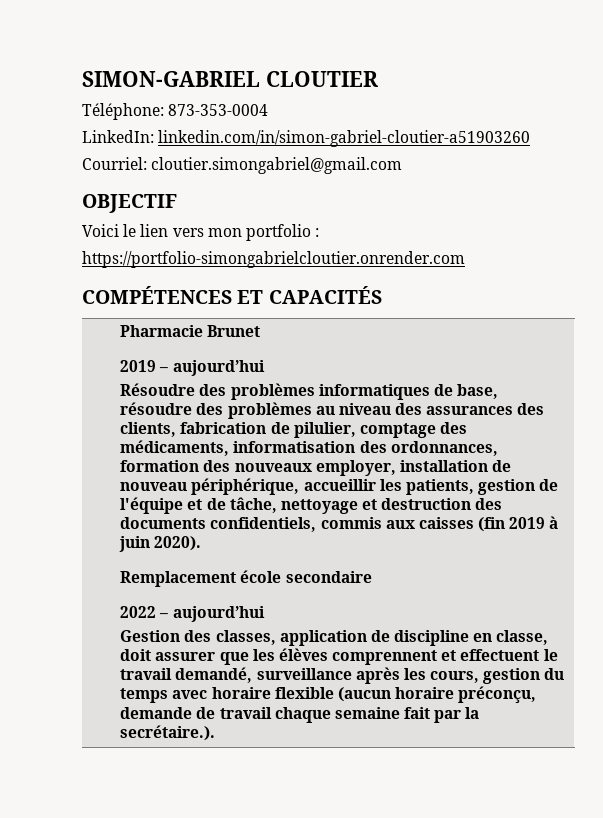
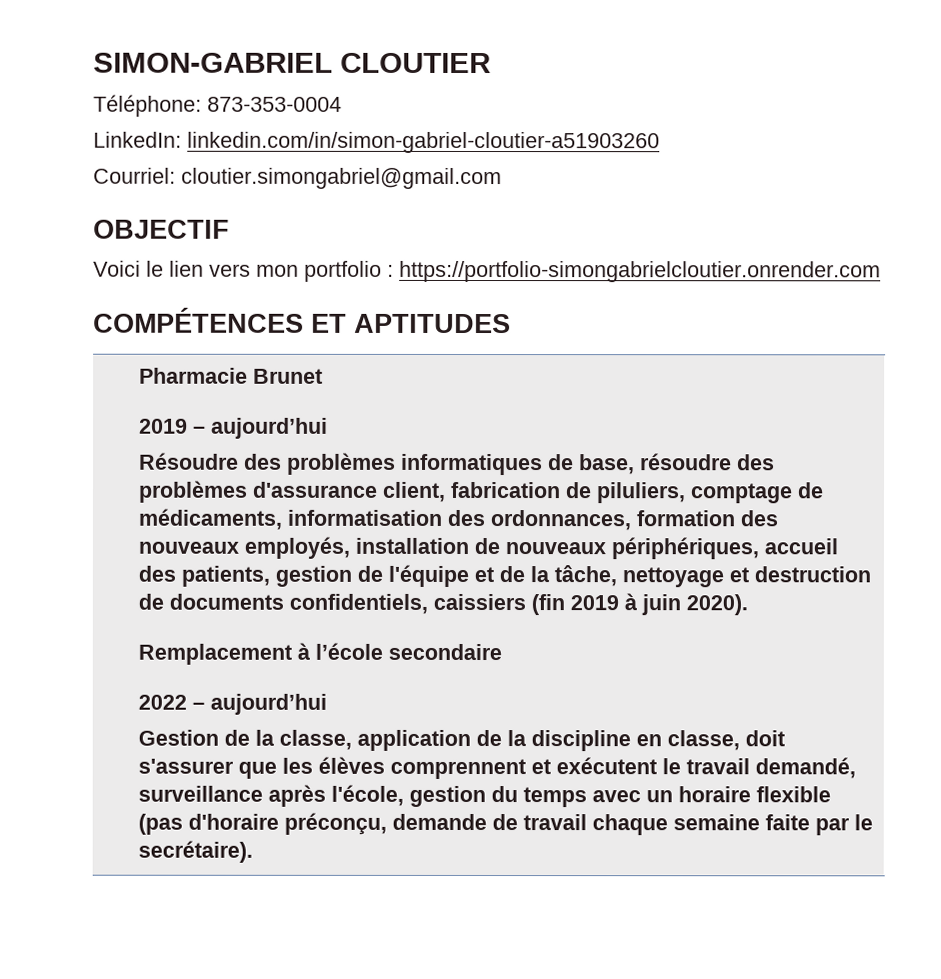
- Voici le lien vers mon portfolio :
- https://portfolio-simongabrielcloutier.onrender.com
+ Voici le lien vers mon portfolio : https://portfolio-simongabrielcloutier.onrender.com
- COMPÉTENCES ET CAPACITÉS
+ COMPÉTENCES ET APTITUDES
- Résoudre des problèmes informatiques de base, résoudre des problèmes au niveau des assurances des clients, fabrication de pilulier, comptage des médicaments, informatisation des ordonnances, formation des nouveaux employer, installation de nouveau périphérique, accueillir les patients, gestion de l'équipe et de tâche, nettoyage et destruction des documents confidentiels, commis aux caisses (fin 2019 à juin 2020).
+ Résoudre des problèmes informatiques de base, résoudre des problèmes d'assurance client, fabrication de piluliers, comptage de médicaments, informatisation des ordonnances, formation des nouveaux employés, installation de nouveaux périphériques, accueil des patients, gestion de l'équipe et de la tâche, nettoyage et destruction de documents confidentiels, caissiers (fin 2019 à juin 2020).
- Remplacement école secondaire
+ Remplacement à l’école secondaire
- Gestion des classes, application de discipline en classe, doit assurer que les élèves comprennent et effectuent le travail demandé, surveillance après les cours, gestion du temps avec horaire flexible (aucun horaire préconçu, demande de travail chaque semaine fait par la secrétaire.).
+ Gestion de la classe, application de la discipline en classe, doit s'assurer que les élèves comprennent et exécutent le travail demandé, surveillance après l'école, gestion du temps avec un horaire flexible (pas d'horaire préconçu, demande de travail chaque semaine faite par le secrétaire).

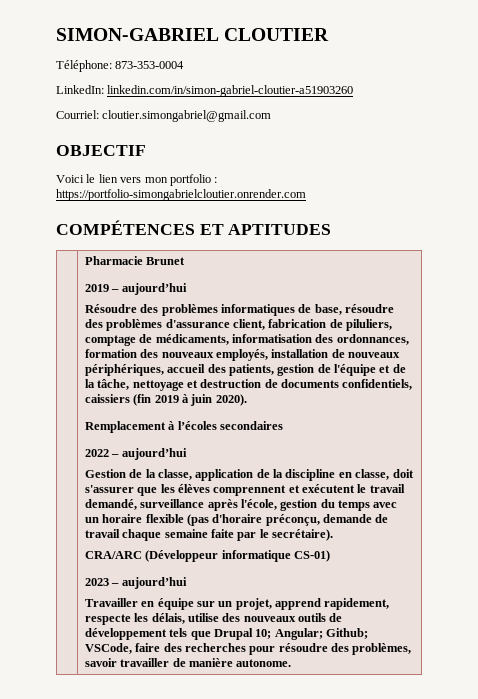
- Remplacement à l’école secondaire
+ Remplacement à l’écoles secondaires
+ CRA/ARC (Développeur informatique CS-01)
+ 2023 – aujourd’hui
+ Travailler en équipe sur un projet, apprend rapidement, respecte les délais, utilise des nouveaux outils de développement tels que Drupal 10; Angular; Github; VSCode, faire des recherches pour résoudre des problèmes, savoir travailler de manière autonome.

